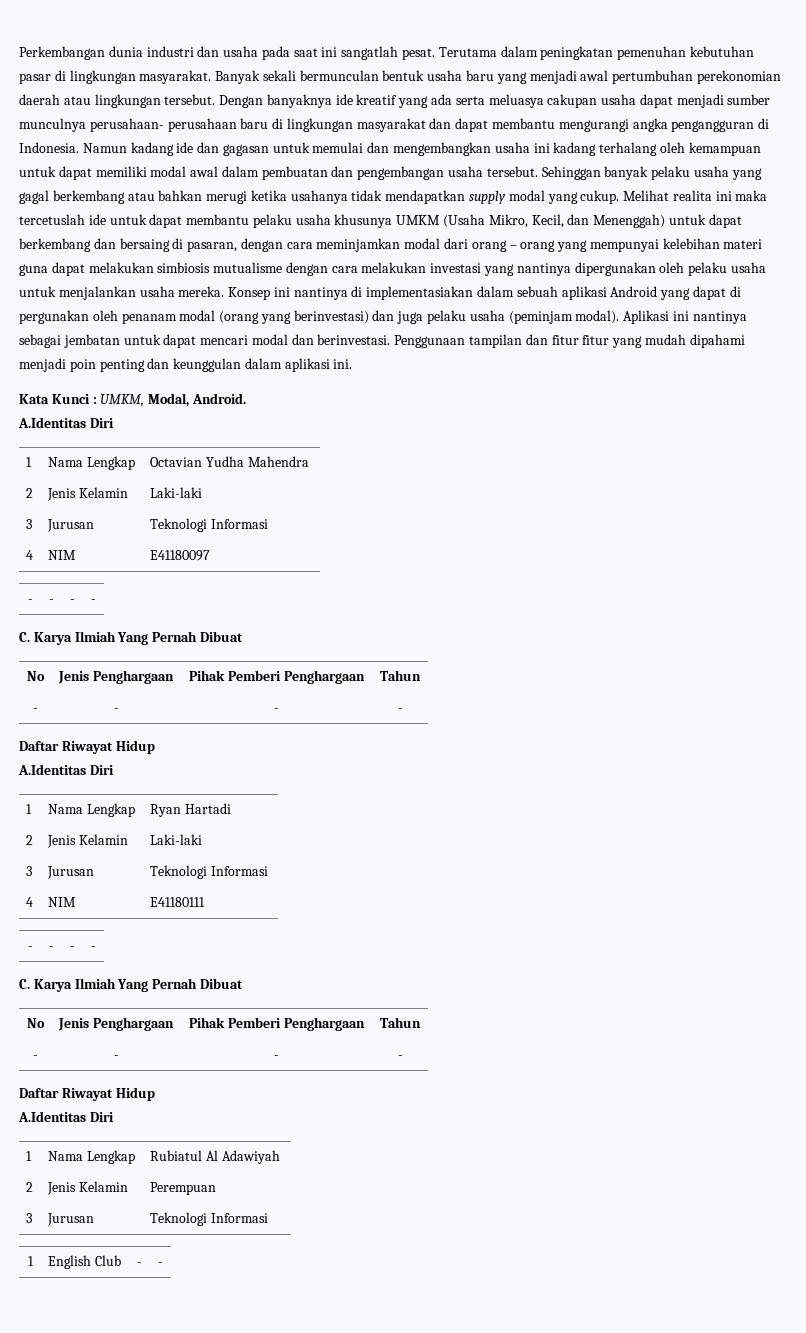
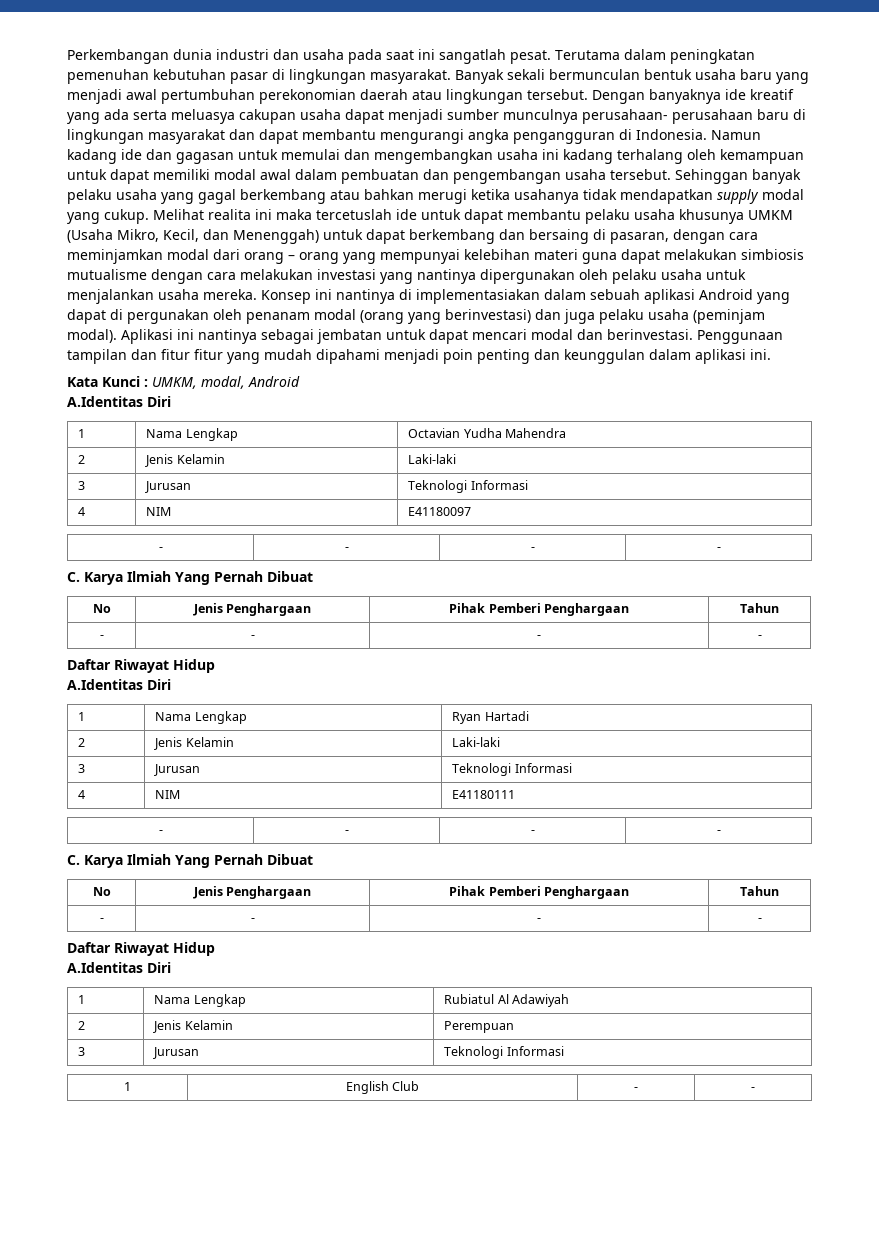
- Kata Kunci : UMKM, Modal, Android.
+ Kata Kunci : UMKM, modal, Android

